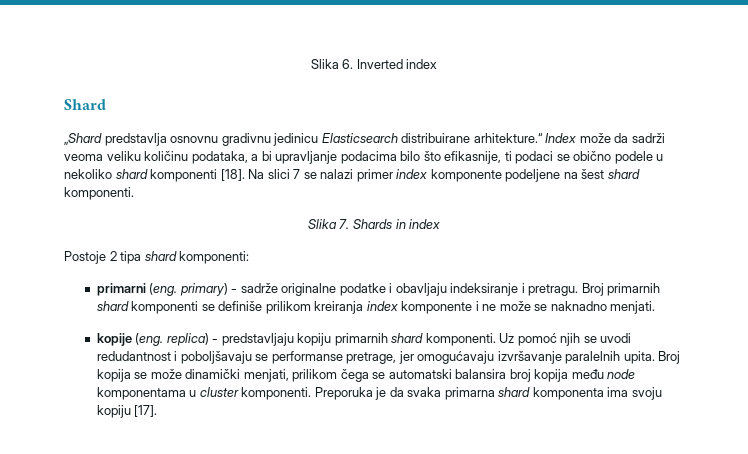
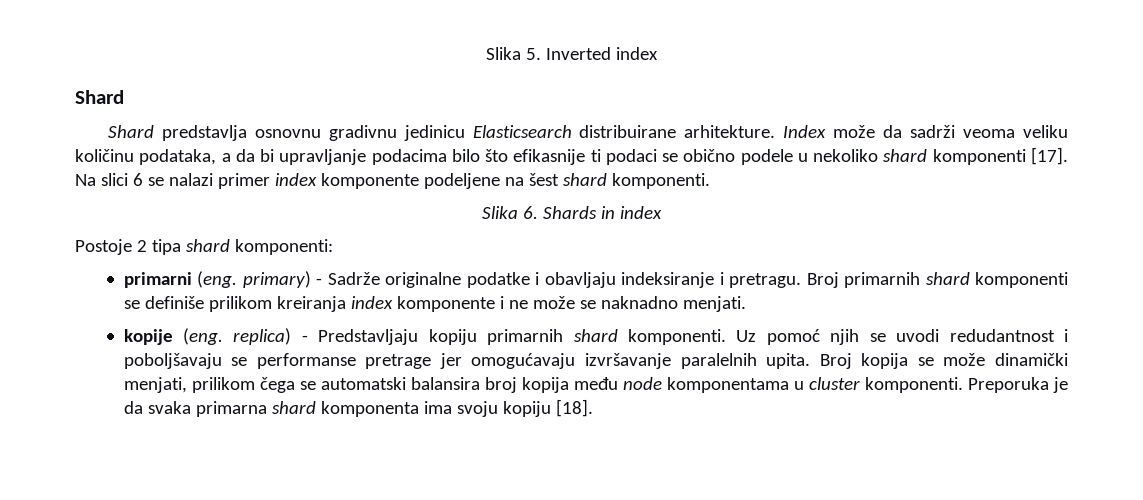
- Slika 6. Inverted index
+ Slika 5. Inverted index
- „Shard predstavlja osnovnu gradivnu jedinicu Elasticsearch distribuirane arhitekture.“ Index može da sadrži veoma veliku količinu podataka, a bi upravljanje podacima bilo što efikasnije, ti podaci se obično podele u nekoliko shard komponenti [18].
+ Shard predstavlja osnovnu gradivnu jedinicu Elasticsearch distribuirane arhitekture. Index može da sadrži veoma veliku količinu podataka, a da bi upravljanje podacima bilo što efikasnije ti podaci se obično podele u nekoliko shard komponenti [17].
- Na slici 7 se nalazi primer index komponente podeljene na šest shard komponenti.
+ Na slici 6 se nalazi primer index komponente podeljene na šest shard komponenti.
- Slika 7. Shards in index
+ Slika 6. Shards in index
- primarni (eng. primary) - sadrže originalne podatke i obavljaju indeksiranje i pretragu.
+ primarni (eng. primary) - Sadrže originalne podatke i obavljaju indeksiranje i pretragu.
- kopije (eng. replica) - predstavljaju kopiju primarnih shard komponenti.
+ kopije (eng. replica) - Predstavljaju kopiju primarnih shard komponenti.
- Uz pomoć njih se uvodi redudantnost i poboljšavaju se performanse pretrage, jer omogućavaju izvršavanje paralelnih upita.
+ Uz pomoć njih se uvodi redudantnost i poboljšavaju se performanse pretrage jer omogućavaju izvršavanje paralelnih upita.
- Preporuka je da svaka primarna shard komponenta ima svoju kopiju [17].
+ Preporuka je da svaka primarna shard komponenta ima svoju kopiju [18].

